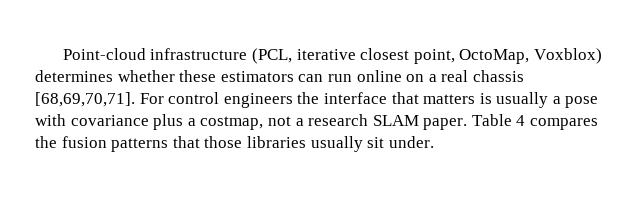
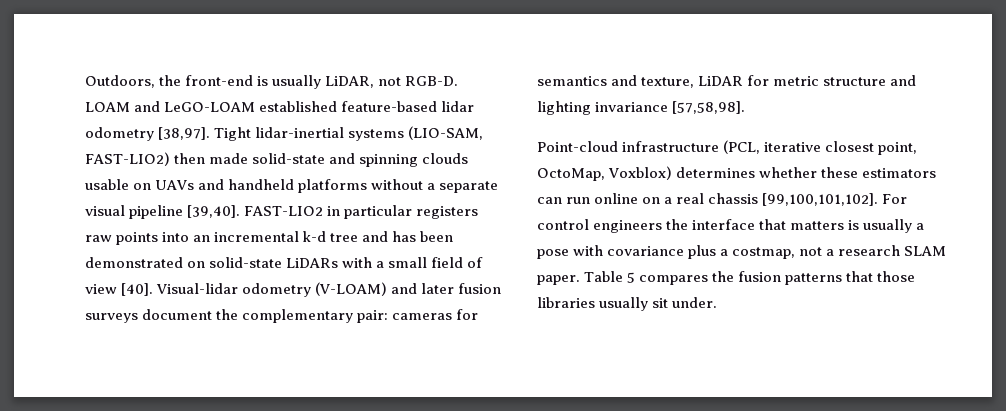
+ Outdoors, the front-end is usually LiDAR, not RGB-D. LOAM and LeGO-LOAM established feature-based lidar odometry [38,97]. Tight lidar-inertial systems (LIO-SAM, FAST-LIO2) then made solid-state and spinning clouds usable on UAVs and handheld platforms without a separate visual pipeline [39,40]. FAST-LIO2 in particular registers raw points into an incremental k-d tree and has been demonstrated on solid-state LiDARs with a small field of view [40]. Visual-lidar odometry (V-LOAM) and later fusion surveys document the complementary pair: cameras for semantics and texture, LiDAR for metric structure and lighting invariance [57,58,98].
- Point-cloud infrastructure (PCL, iterative closest point, OctoMap, Voxblox) determines whether these estimators can run online on a real chassis [68,69,70,71].
+ Point-cloud infrastructure (PCL, iterative closest point, OctoMap, Voxblox) determines whether these estimators can run online on a real chassis [99,100,101,102].
- Table 4 compares the fusion patterns that those libraries usually sit under.
+ Table 5 compares the fusion patterns that those libraries usually sit under.

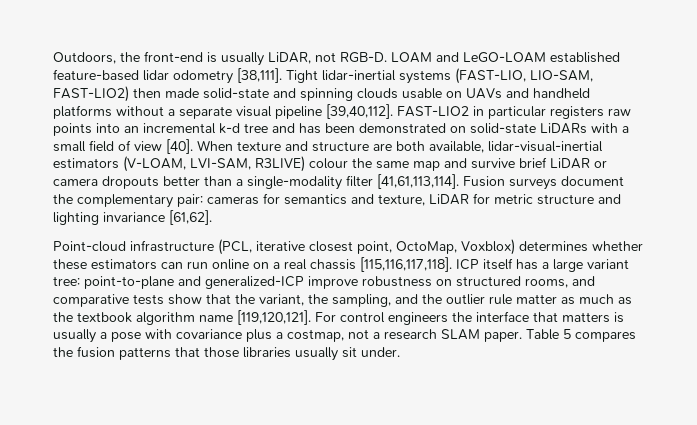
- LOAM and LeGO-LOAM established feature-based lidar odometry [38,97].
+ LOAM and LeGO-LOAM established feature-based lidar odometry [38,111].
- Tight lidar-inertial systems (LIO-SAM, FAST-LIO2) then made solid-state and spinning clouds usable on UAVs and handheld platforms without a separate visual pipeline [39,40].
+ Tight lidar-inertial systems (FAST-LIO, LIO-SAM, FAST-LIO2) then made solid-state and spinning clouds usable on UAVs and handheld platforms without a separate visual pipeline [39,40,112].
- Visual-lidar odometry (V-LOAM) and later fusion surveys document the complementary pair: cameras for semantics and texture, LiDAR for metric structure and lighting invariance [57,58,98].
+ When texture and structure are both available, lidar-visual-inertial estimators (V-LOAM, LVI-SAM, R3LIVE) colour the same map and survive brief LiDAR or camera dropouts better than a single-modality filter [41,61,113,114]. Fusion surveys document the complementary pair: cameras for semantics and texture, LiDAR for metric structure and lighting invariance [61,62].
- Point-cloud infrastructure (PCL, iterative closest point, OctoMap, Voxblox) determines whether these estimators can run online on a real chassis [99,100,101,102].
+ Point-cloud infrastructure (PCL, iterative closest point, OctoMap, Voxblox) determines whether these estimators can run online on a real chassis [115,116,117,118]. ICP itself has a large variant tree: point-to-plane and generalized-ICP improve robustness on structured rooms, and comparative tests show that the variant, the sampling, and the outlier rule matter as much as the textbook algorithm name [119,120,121].

